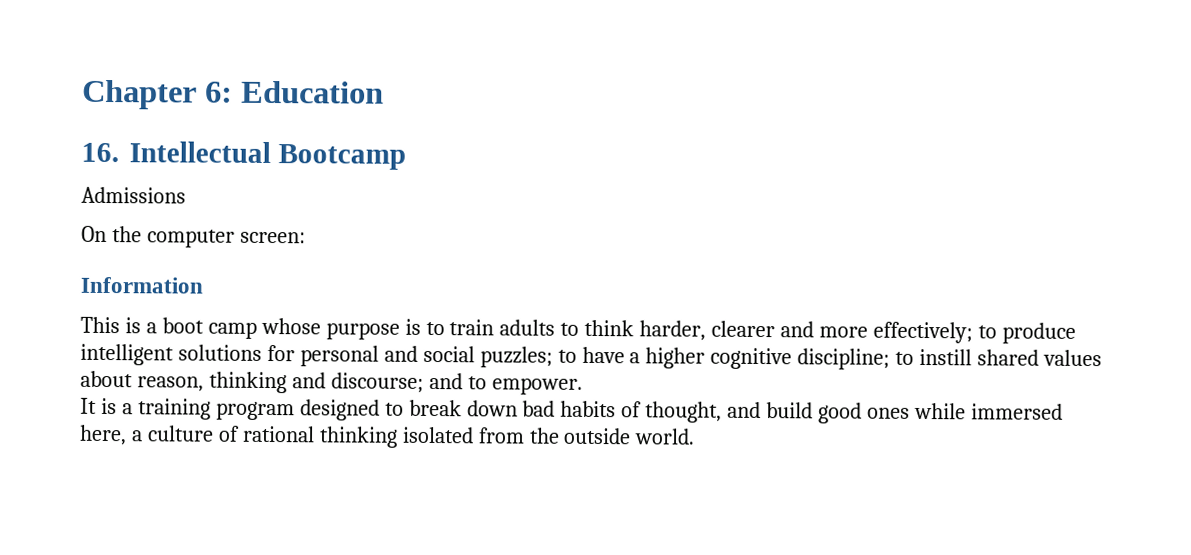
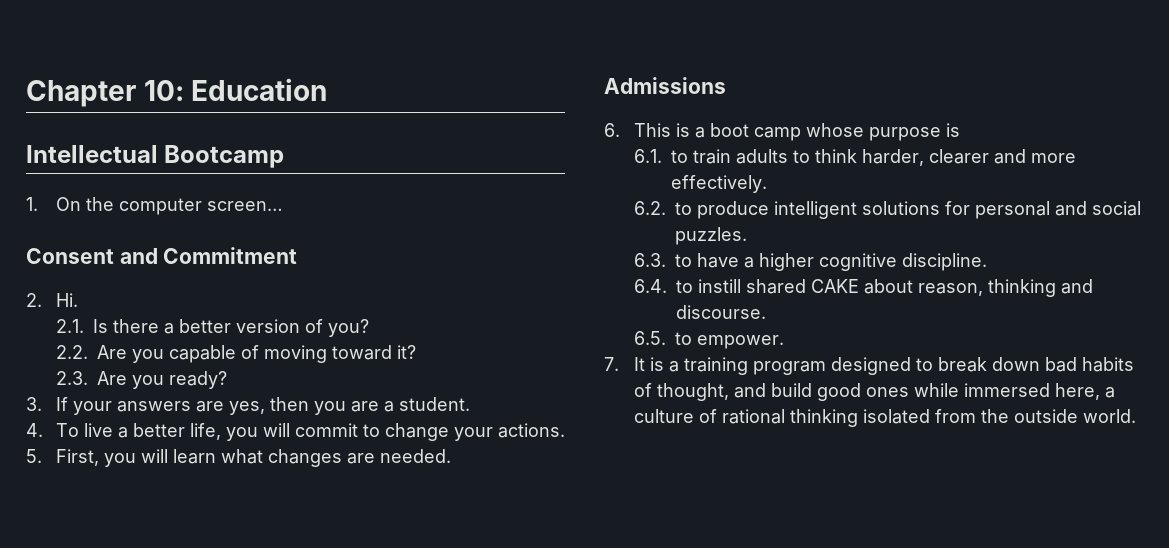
- Chapter 6: Education
+ Chapter 10: Education
- 16. Intellectual Bootcamp
+ Intellectual Bootcamp
+ 1. On the computer screen…
+ Consent and Commitment
+ 2. Hi.
+ 2.1. Is there a better version of you?
+ 2.2. Are you capable of moving toward it?
+ 2.3. Are you ready?
+ 3. If your answers are yes, then you are a student.
+ 4. To live a better life, you will commit to change your actions.
+ 5. First, you will learn what changes are needed.
  Admissions
- On the computer screen:
- Information
- This is a boot camp whose purpose is to train adults to think harder, clearer and more effectively; to produce intelligent solutions for personal and social puzzles; to have a higher cognitive discipline; to instill shared values about reason, thinking and discourse; and to empower.
+ 6. This is a boot camp whose purpose is
+ 6.1. to train adults to think harder, clearer and more effectively.
+ 6.2. to produce intelligent solutions for personal and social puzzles.
+ 6.3. to have a higher cognitive discipline.
+ 6.4. to instill shared CAKE about reason, thinking and discourse.
+ 6.5. to empower.
- It is a training program designed to break down bad habits of thought, and build good ones while immersed here, a culture of rational thinking isolated from the outside world.
+ 7. It is a training program designed to break down bad habits of thought, and build good ones while immersed here, a culture of rational thinking isolated from the outside world.

